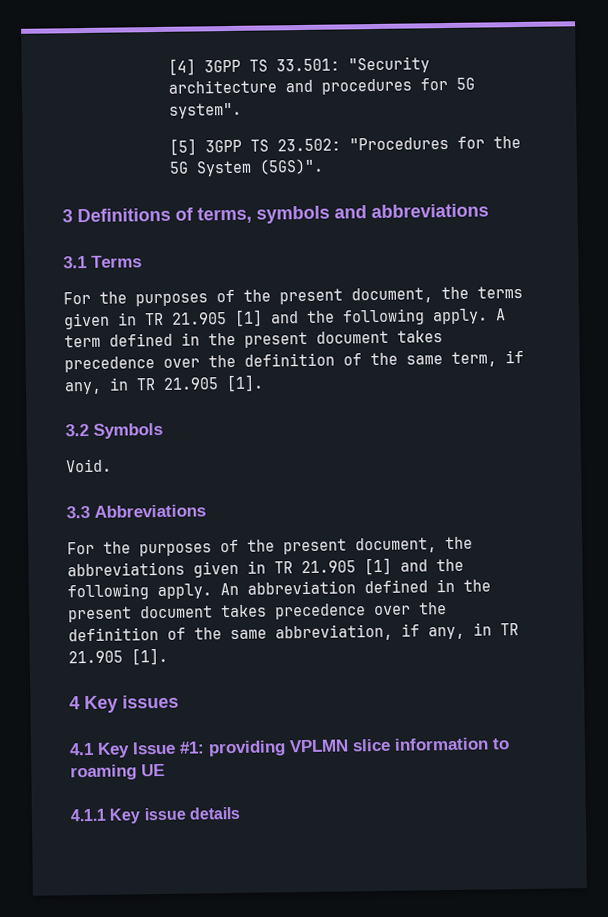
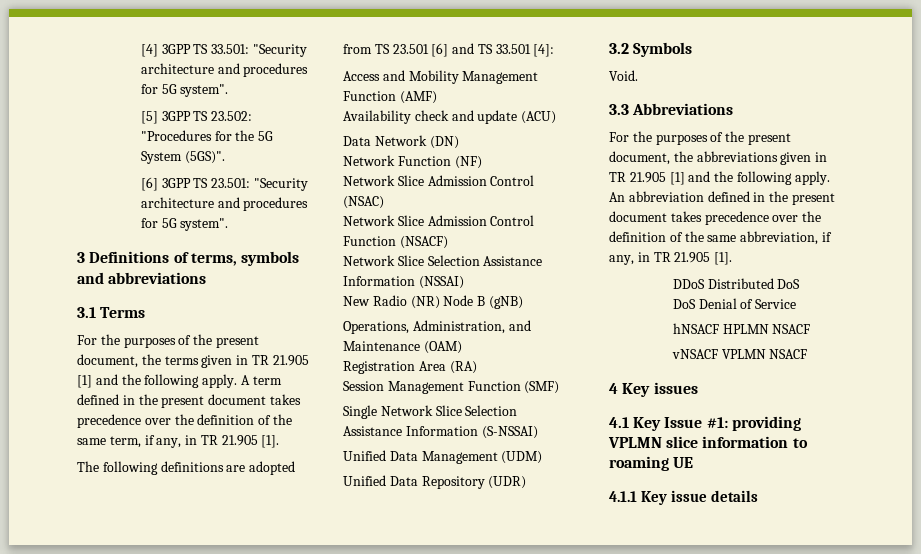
+ [6] 3GPP TS 23.501: "Security architecture and procedures for 5G system".
+ The following definitions are adopted from TS 23.501 [6] and TS 33.501 [4]:
+ Access and Mobility Management Function (AMF)
+ Availability check and update (ACU)
+ Data Network (DN)
+ Network Function (NF)
+ Network Slice Admission Control (NSAC)
+ Network Slice Admission Control Function (NSACF)
+ Network Slice Selection Assistance Information (NSSAI)
+ New Radio (NR) Node B (gNB)
+ Operations, Administration, and Maintenance (OAM)
+ Registration Area (RA)
+ Session Management Function (SMF)
+ Single Network Slice Selection Assistance Information (S-NSSAI)
+ Unified Data Management (UDM)
+ Unified Data Repository (UDR)
+ DDoS Distributed DoS
+ DoS Denial of Service
+ hNSACF HPLMN NSACF
+ vNSACF VPLMN NSACF

